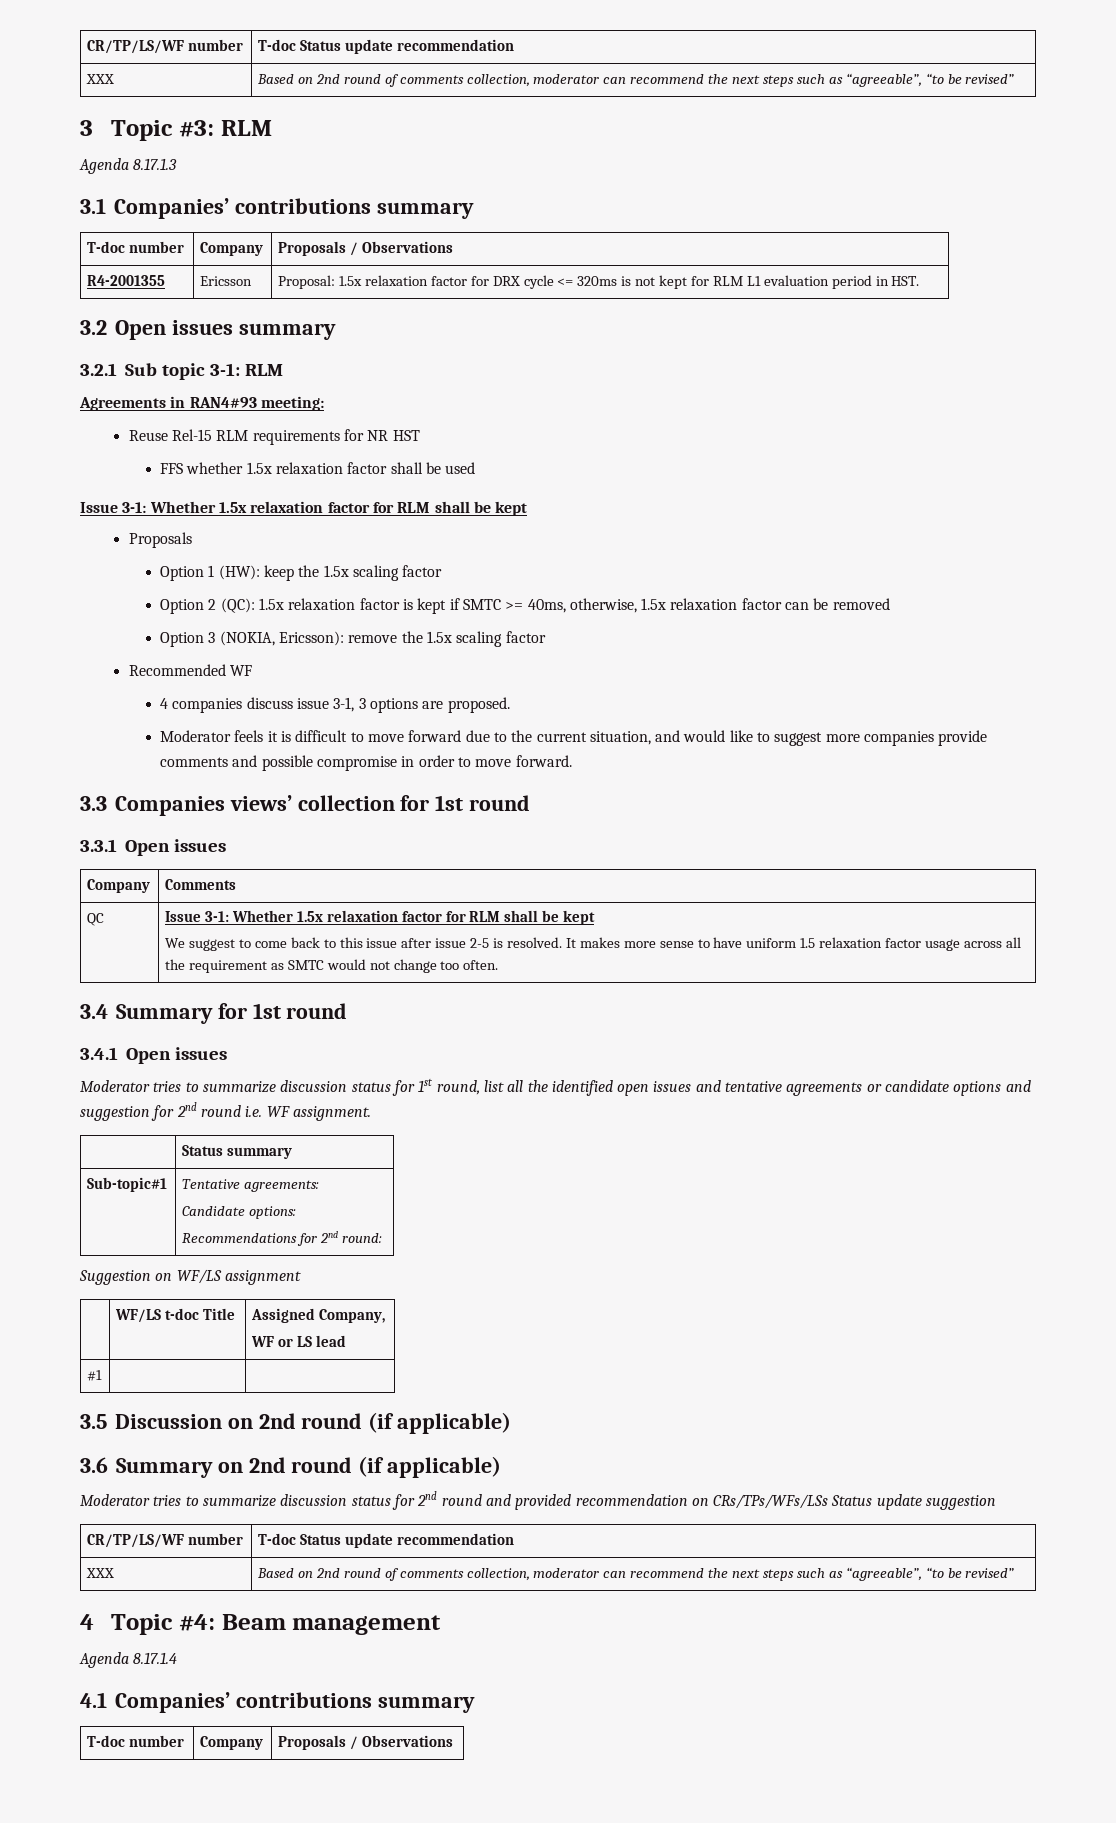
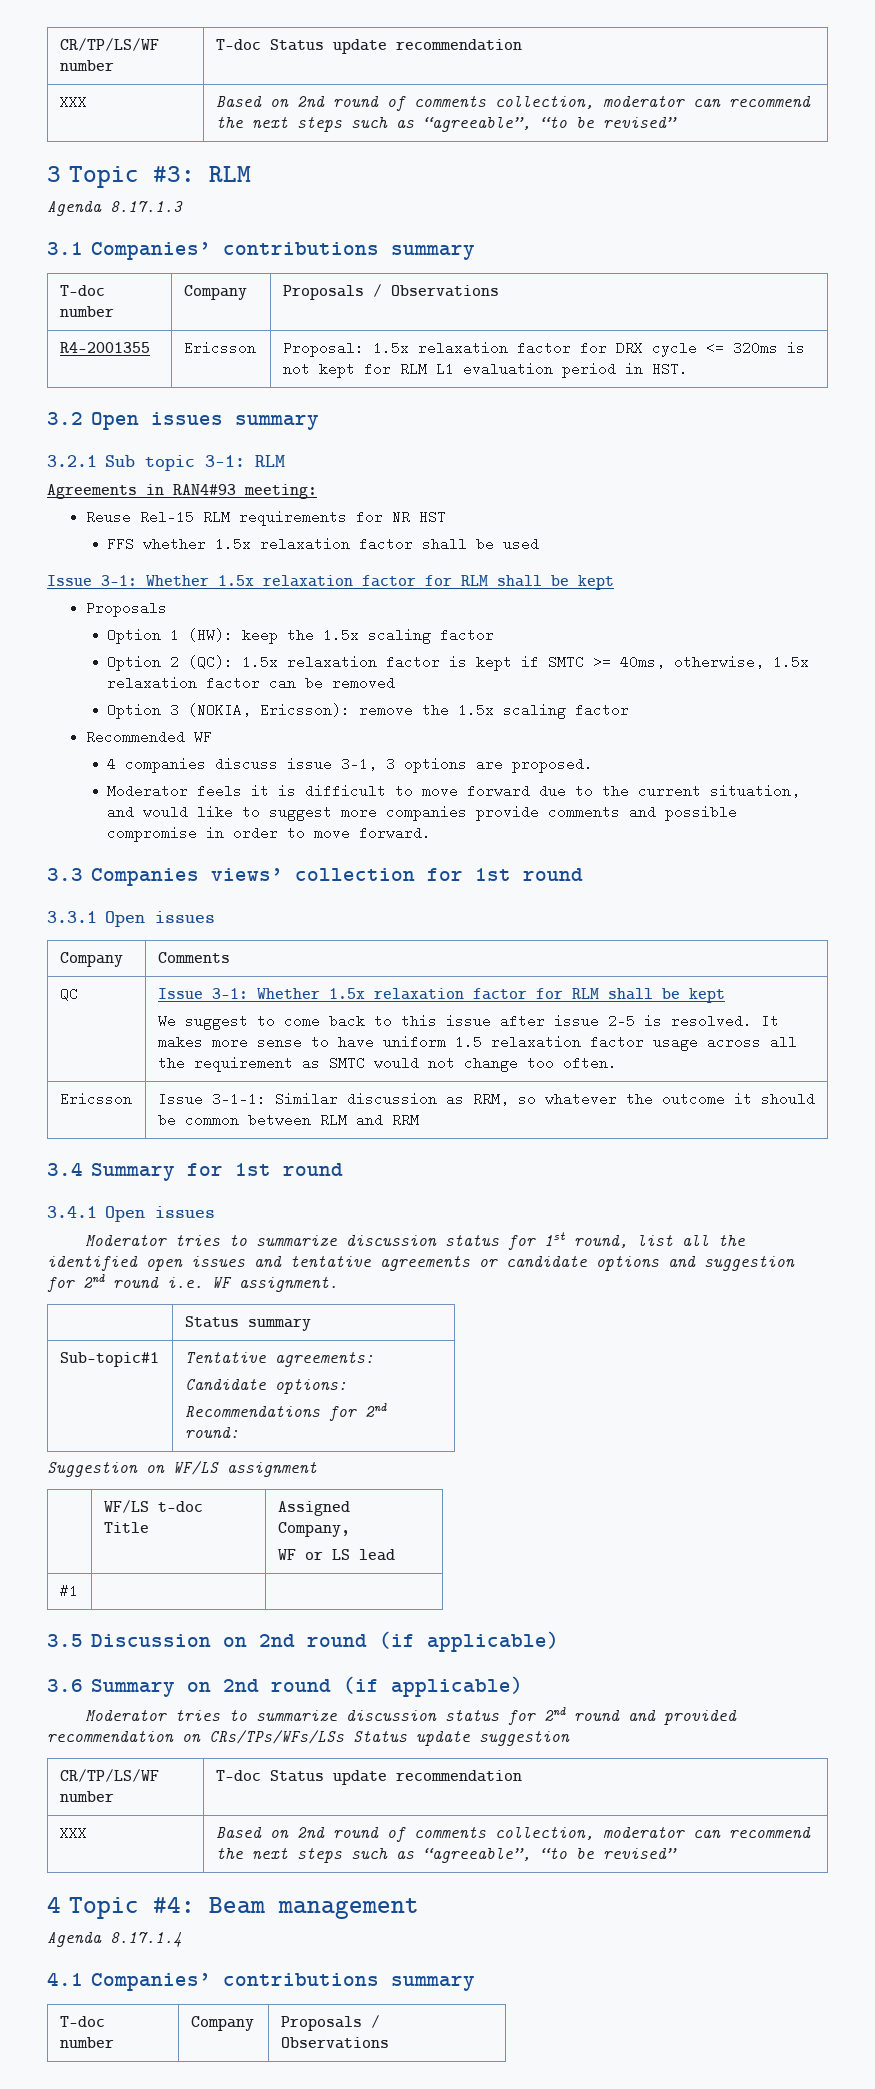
+ Ericsson | Issue 3-1-1: Similar discussion as RRM, so whatever the outcome it should be common between RLM and RRM

